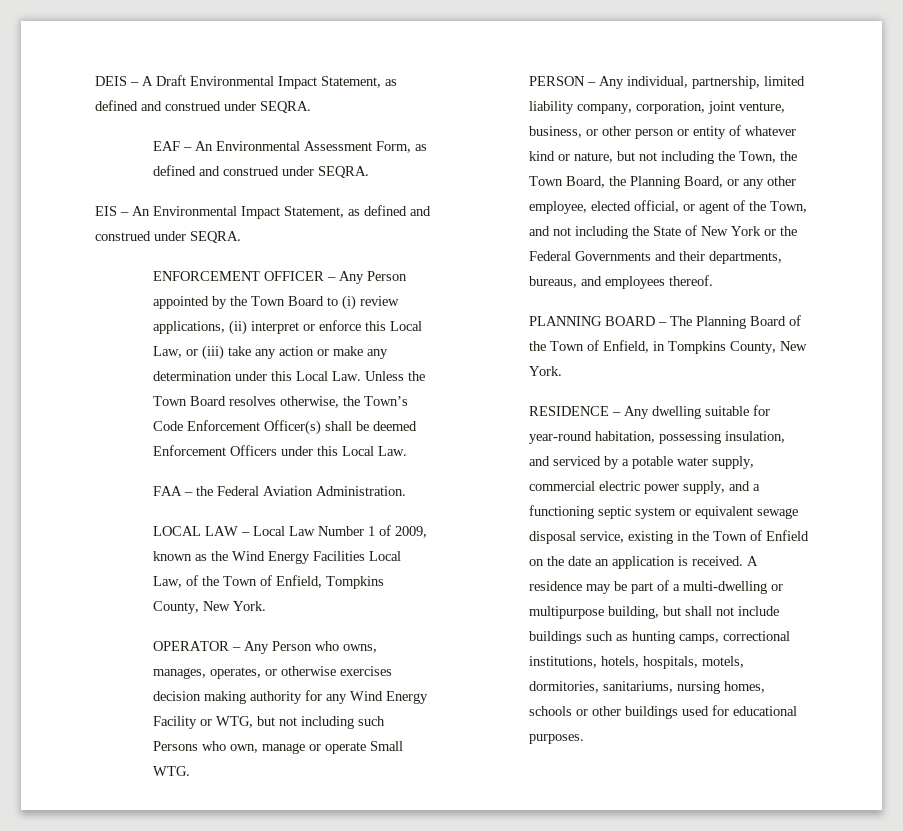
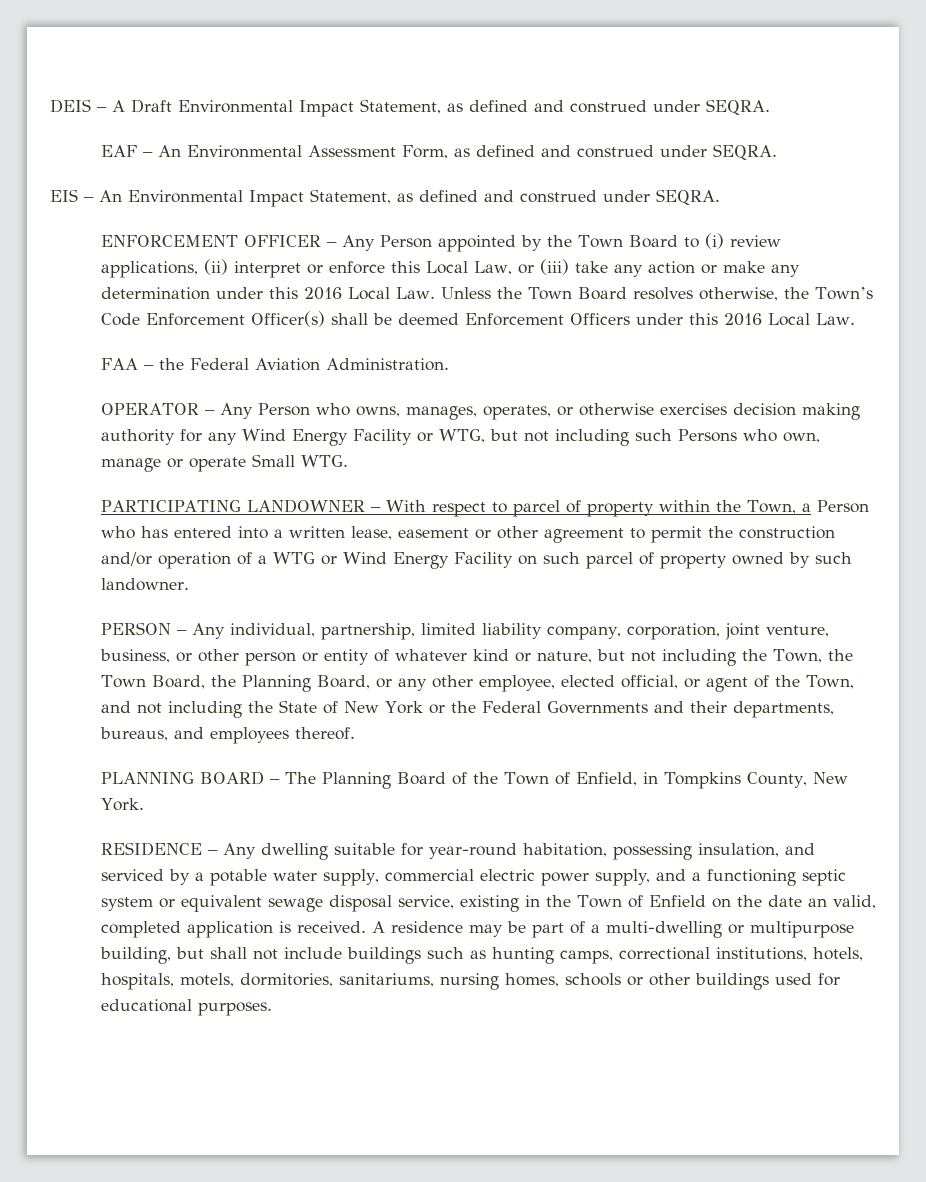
- ENFORCEMENT OFFICER – Any Person appointed by the Town Board to (i) review applications, (ii) interpret or enforce this Local Law, or (iii) take any action or make any determination under this Local Law. Unless the Town Board resolves otherwise, the Town’s Code Enforcement Officer(s) shall be deemed Enforcement Officers under this Local Law.
+ ENFORCEMENT OFFICER – Any Person appointed by the Town Board to (i) review applications, (ii) interpret or enforce this Local Law, or (iii) take any action or make any determination under this 2016 Local Law. Unless the Town Board resolves otherwise, the Town’s Code Enforcement Officer(s) shall be deemed Enforcement Officers under this 2016 Local Law.
- LOCAL LAW – Local Law Number 1 of 2009, known as the Wind Energy Facilities Local Law, of the Town of Enfield, Tompkins County, New York.
+ PARTICIPATING LANDOWNER – With respect to parcel of property within the Town, a Person who has entered into a written lease, easement or other agreement to permit the construction and/or operation of a WTG or Wind Energy Facility on such parcel of property owned by such landowner.
- RESIDENCE – Any dwelling suitable for year-round habitation, possessing insulation, and serviced by a potable water supply, commercial electric power supply, and a functioning septic system or equivalent sewage disposal service, existing in the Town of Enfield on the date an application is received.
+ RESIDENCE – Any dwelling suitable for year-round habitation, possessing insulation, and serviced by a potable water supply, commercial electric power supply, and a functioning septic system or equivalent sewage disposal service, existing in the Town of Enfield on the date an valid, completed application is received.

